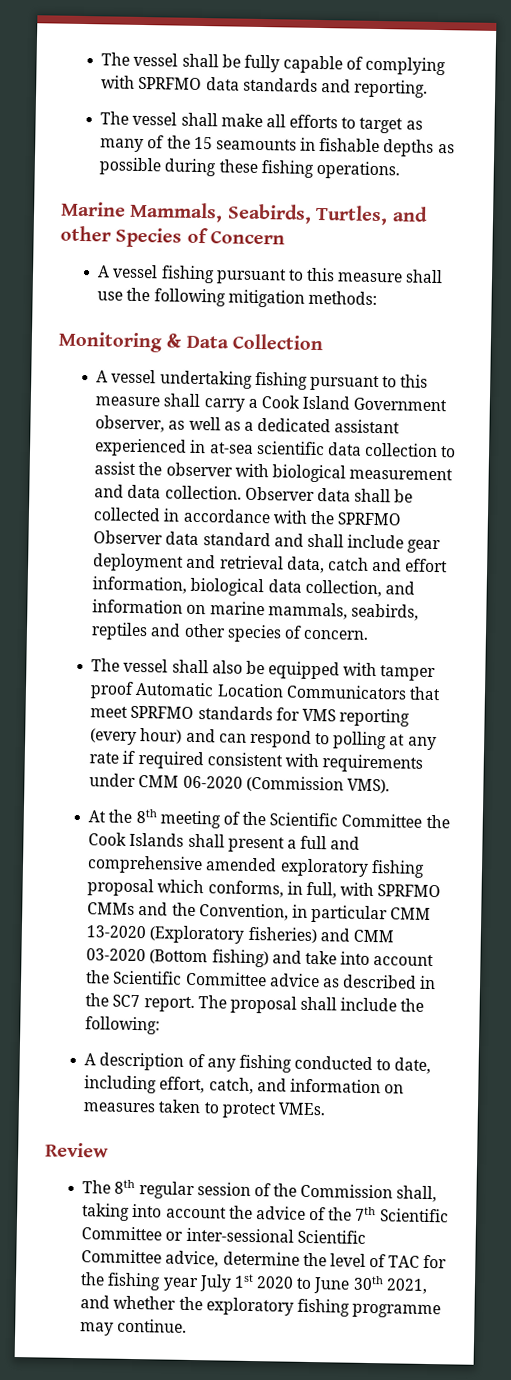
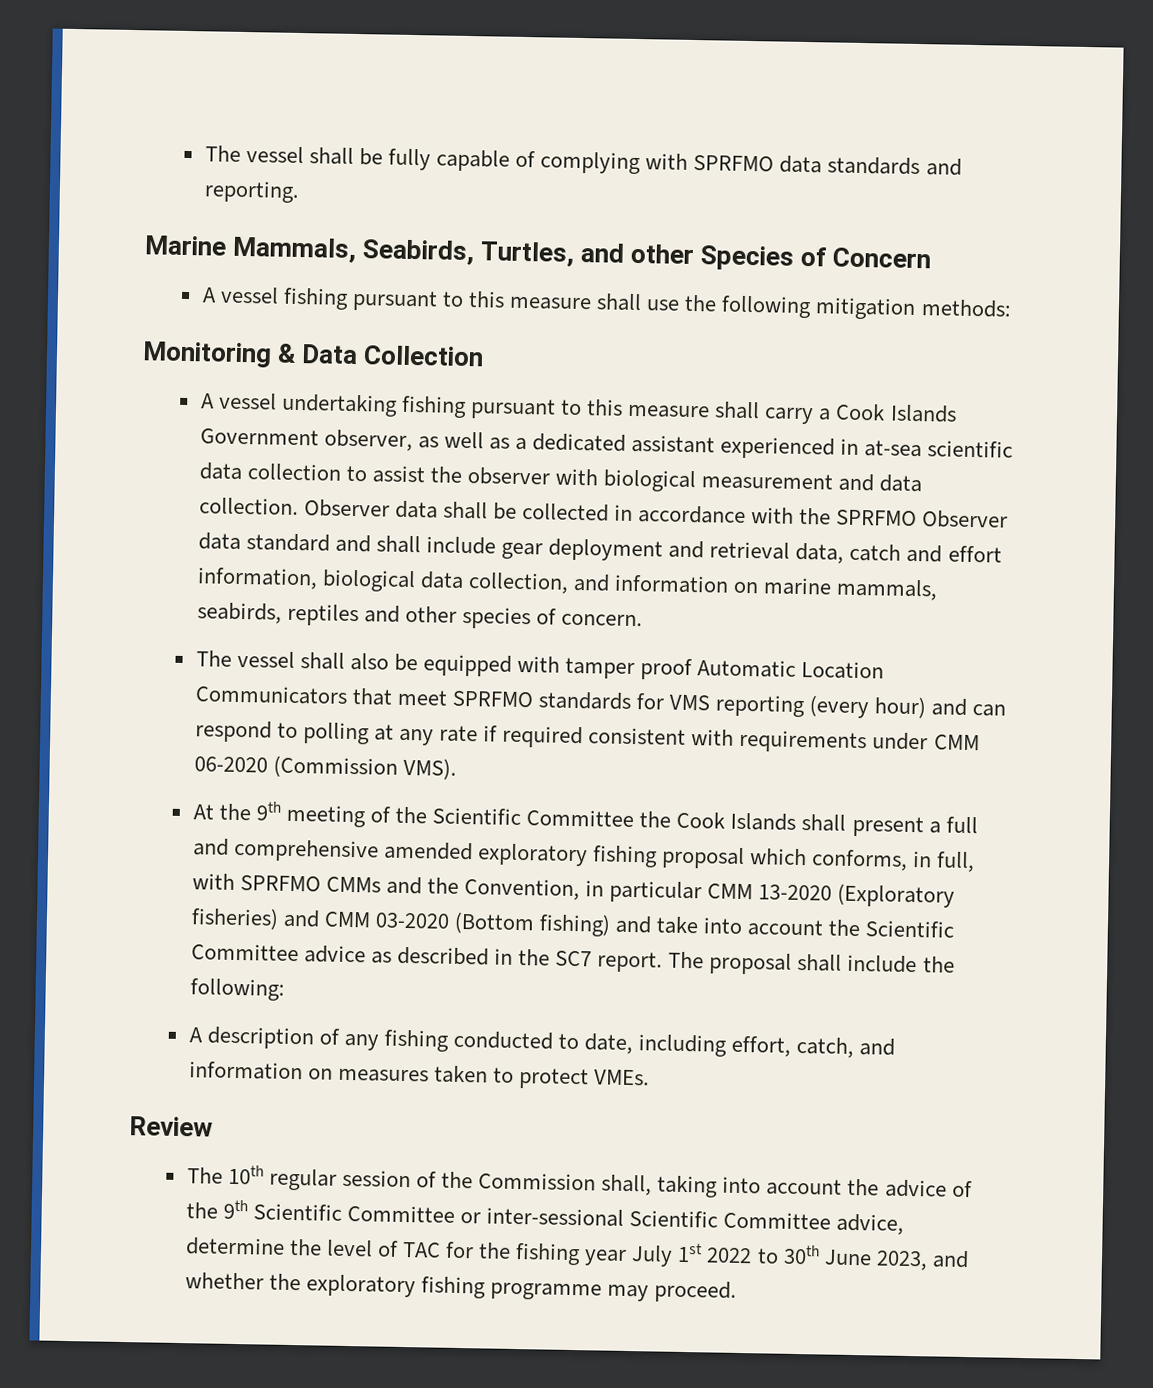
- The vessel shall make all efforts to target as many of the 15 seamounts in fishable depths as possible during these fishing operations.
- A vessel undertaking fishing pursuant to this measure shall carry a Cook Island Government observer, as well as a dedicated assistant experienced in at-sea scientific data collection to assist the observer with biological measurement and data collection.
+ A vessel undertaking fishing pursuant to this measure shall carry a Cook Islands Government observer, as well as a dedicated assistant experienced in at-sea scientific data collection to assist the observer with biological measurement and data collection.
- At the 8th meeting of the Scientific Committee the Cook Islands shall present a full and comprehensive amended exploratory fishing proposal which conforms, in full, with SPRFMO CMMs and the Convention, in particular CMM 13-2020 (Exploratory fisheries) and CMM 03-2020 (Bottom fishing) and take into account the Scientific Committee advice as described in the SC7 report.
+ At the 9th meeting of the Scientific Committee the Cook Islands shall present a full and comprehensive amended exploratory fishing proposal which conforms, in full, with SPRFMO CMMs and the Convention, in particular CMM 13-2020 (Exploratory fisheries) and CMM 03-2020 (Bottom fishing) and take into account the Scientific Committee advice as described in the SC7 report.
- The 8th regular session of the Commission shall, taking into account the advice of the 7th Scientific Committee or inter-sessional Scientific Committee advice, determine the level of TAC for the fishing year July 1st 2020 to June 30th 2021, and whether the exploratory fishing programme may continue.
+ The 10th regular session of the Commission shall, taking into account the advice of the 9th Scientific Committee or inter-sessional Scientific Committee advice, determine the level of TAC for the fishing year July 1st 2022 to 30th June 2023, and whether the exploratory fishing programme may proceed.

